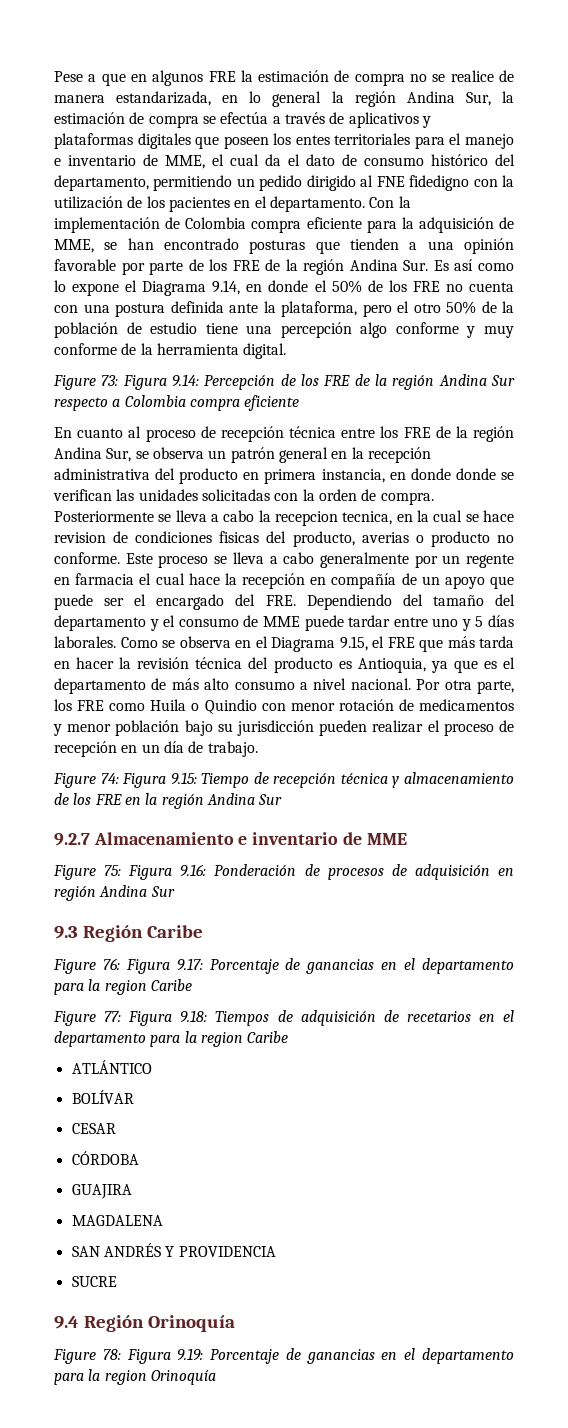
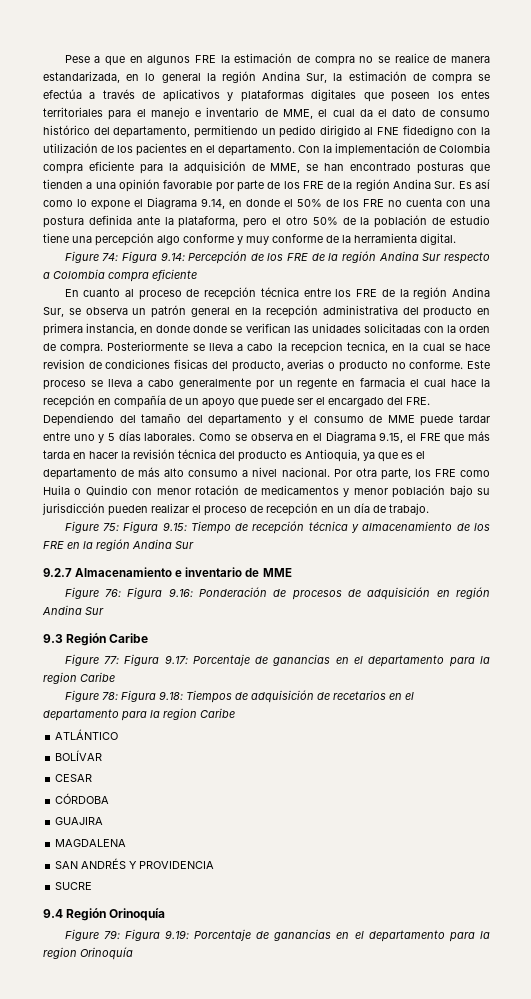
- Figure 73: Figura 9.14: Percepción de los FRE de la región Andina Sur respecto a Colombia compra eficiente
+ Figure 74: Figura 9.14: Percepción de los FRE de la región Andina Sur respecto a Colombia compra eficiente
- Figure 74: Figura 9.15: Tiempo de recepción técnica y almacenamiento de los FRE en la región Andina Sur
+ Figure 75: Figura 9.15: Tiempo de recepción técnica y almacenamiento de los FRE en la región Andina Sur
- Figure 75: Figura 9.16: Ponderación de procesos de adquisición en región Andina Sur
+ Figure 76: Figura 9.16: Ponderación de procesos de adquisición en región Andina Sur
- Figure 76: Figura 9.17: Porcentaje de ganancias en el departamento para la region Caribe
+ Figure 77: Figura 9.17: Porcentaje de ganancias en el departamento para la region Caribe
- Figure 77: Figura 9.18: Tiempos de adquisición de recetarios en el departamento para la region Caribe
+ Figure 78: Figura 9.18: Tiempos de adquisición de recetarios en el departamento para la region Caribe
- Figure 78: Figura 9.19: Porcentaje de ganancias en el departamento para la region Orinoquía
+ Figure 79: Figura 9.19: Porcentaje de ganancias en el departamento para la region Orinoquía

